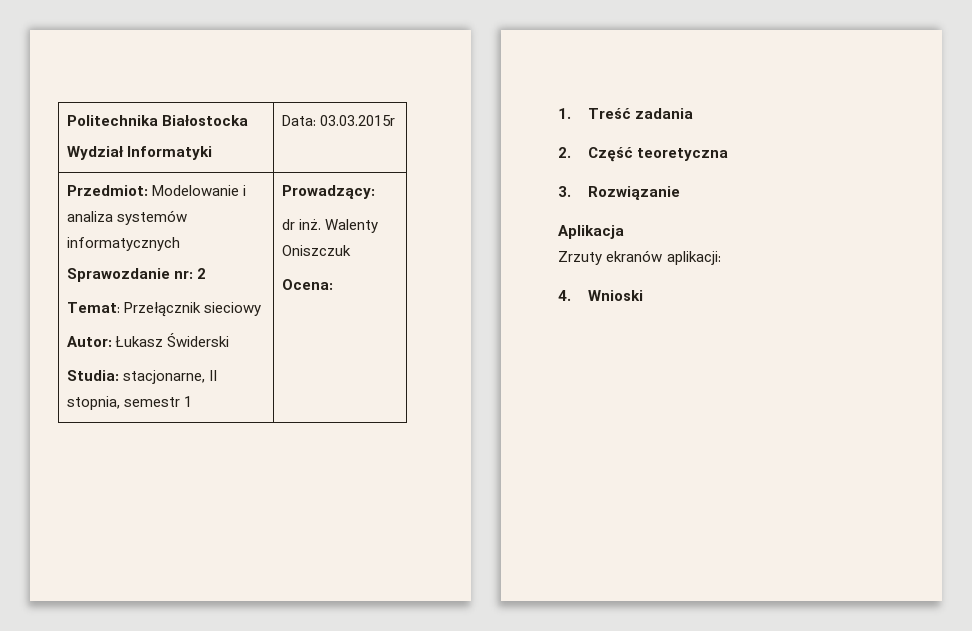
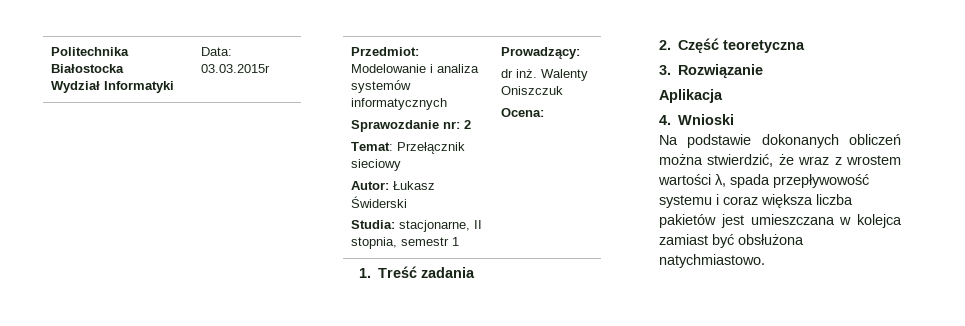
- Zrzuty ekranów aplikacji:
+ Na podstawie dokonanych obliczeń można stwierdzić, że wraz z wrostem wartości λ, spada przepływowość systemu i coraz większa liczba pakietów jest umieszczana w kolejca zamiast być obsłużona natychmiastowo.

